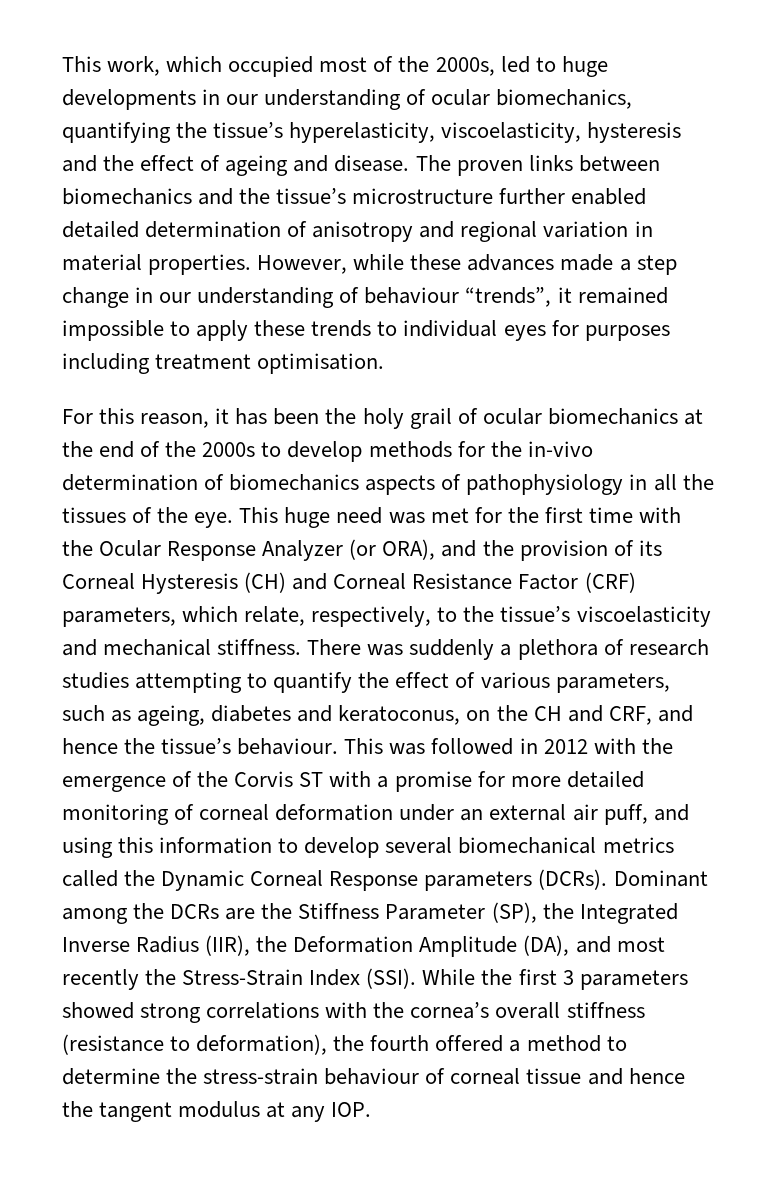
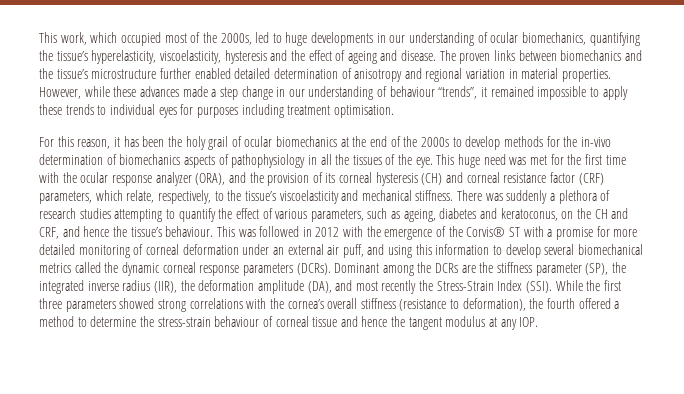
- This huge need was met for the first time with the Ocular Response Analyzer (or ORA), and the provision of its Corneal Hysteresis (CH) and Corneal Resistance Factor (CRF) parameters, which relate, respectively, to the tissue’s viscoelasticity and mechanical stiffness.
+ This huge need was met for the first time with the ocular response analyzer (ORA), and the provision of its corneal hysteresis (CH) and corneal resistance factor (CRF) parameters, which relate, respectively, to the tissue’s viscoelasticity and mechanical stiffness.
- This was followed in 2012 with the emergence of the Corvis ST with a promise for more detailed monitoring of corneal deformation under an external air puff, and using this information to develop several biomechanical metrics called the Dynamic Corneal Response parameters (DCRs).
+ This was followed in 2012 with the emergence of the Corvis® ST with a promise for more detailed monitoring of corneal deformation under an external air puff, and using this information to develop several biomechanical metrics called the dynamic corneal response parameters (DCRs).
- Dominant among the DCRs are the Stiffness Parameter (SP), the Integrated Inverse Radius (IIR), the Deformation Amplitude (DA), and most recently the Stress-Strain Index (SSI).
+ Dominant among the DCRs are the stiffness parameter (SP), the integrated inverse radius (IIR), the deformation amplitude (DA), and most recently the Stress-Strain Index (SSI).
- While the first 3 parameters showed strong correlations with the cornea’s overall stiffness (resistance to deformation), the fourth offered a method to determine the stress-strain behaviour of corneal tissue and hence the tangent modulus at any IOP.
+ While the first three parameters showed strong correlations with the cornea’s overall stiffness (resistance to deformation), the fourth offered a method to determine the stress-strain behaviour of corneal tissue and hence the tangent modulus at any IOP.

